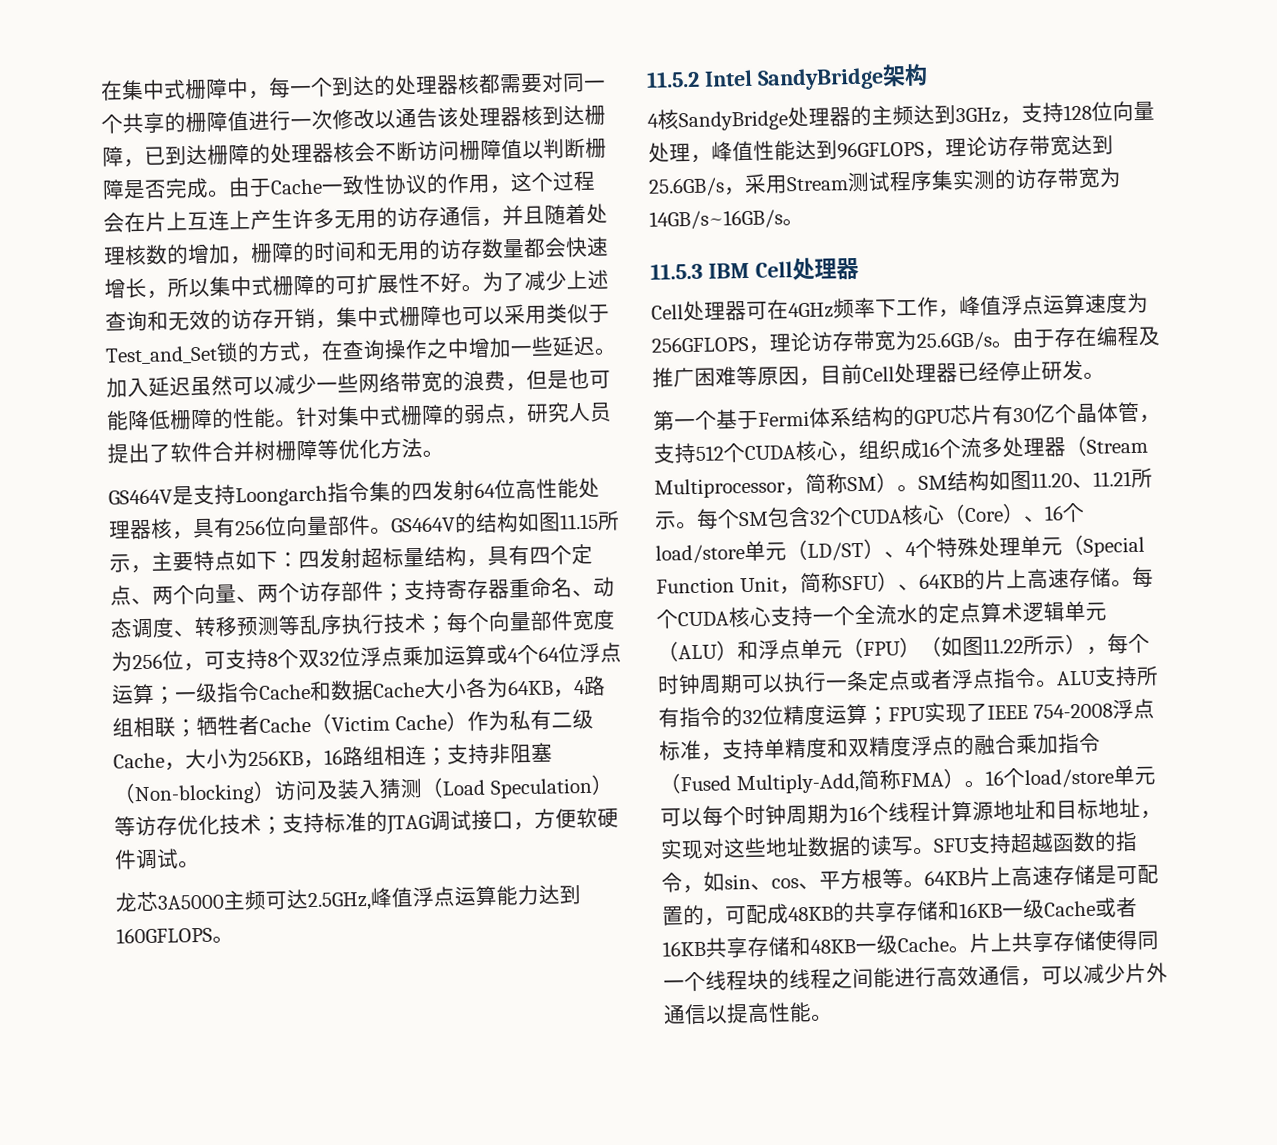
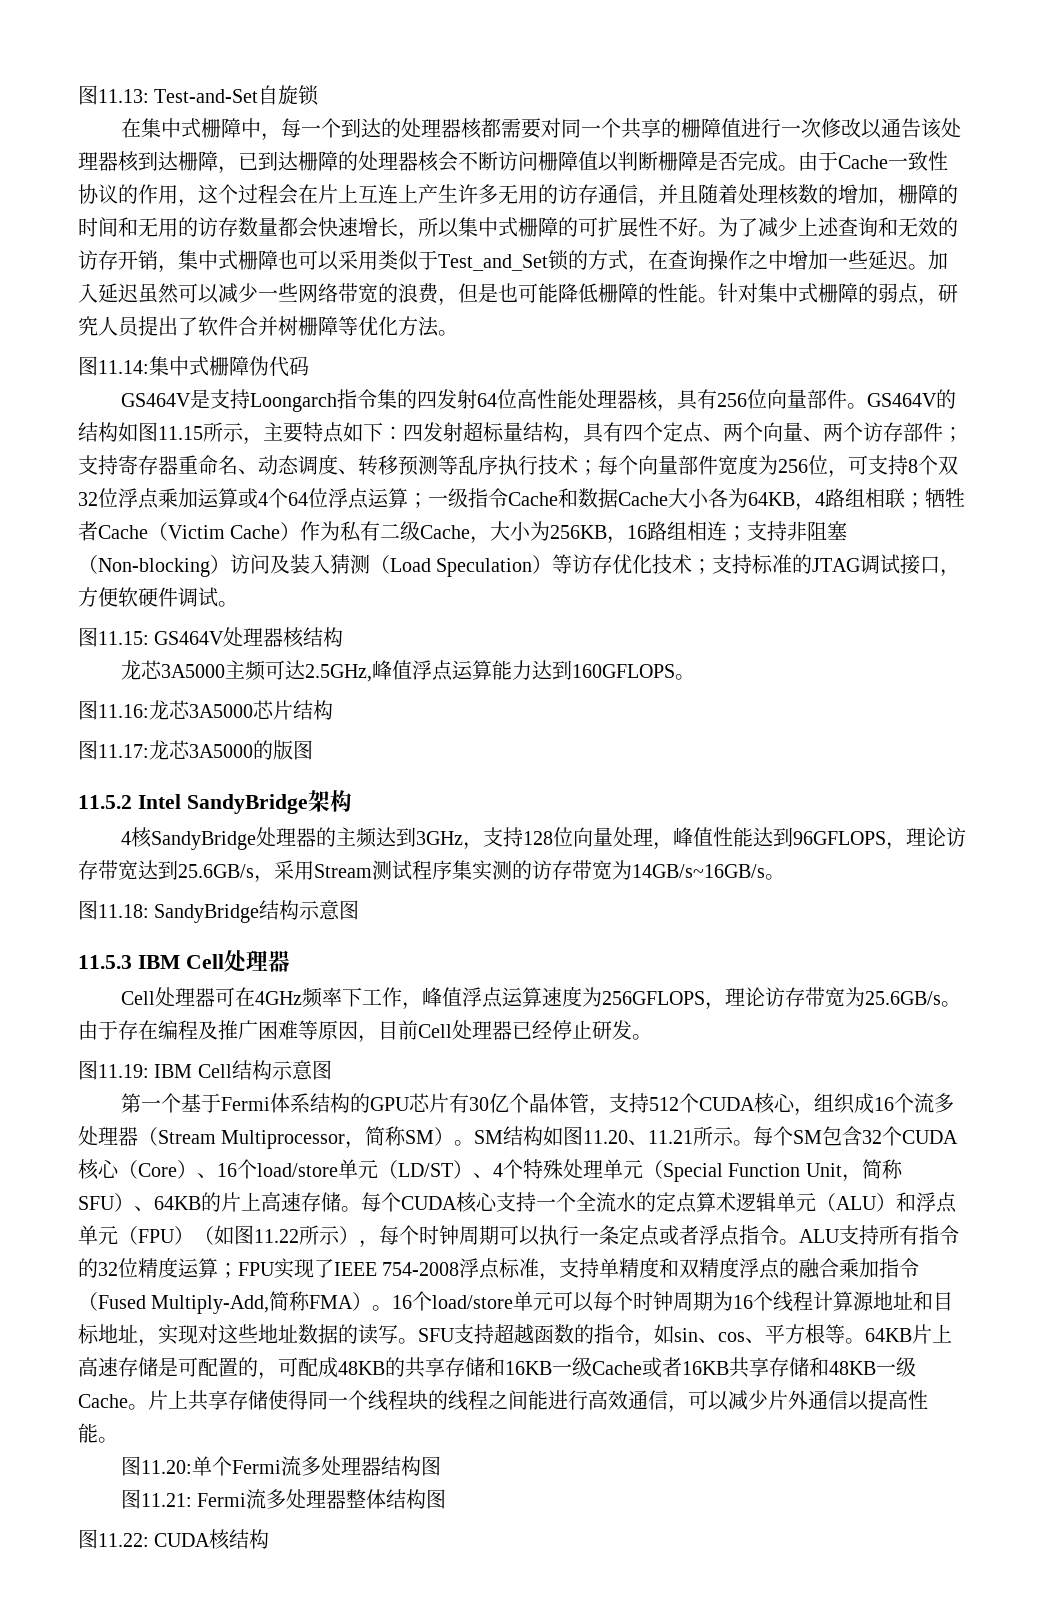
+ 图11.13: Test-and-Set自旋锁
+ 图11.14:集中式栅障伪代码
+ 图11.15: GS464V处理器核结构
+ 图11.16:龙芯3A5000芯片结构
+ 图11.17:龙芯3A5000的版图
+ 图11.18: SandyBridge结构示意图
+ 图11.19: IBM Cell结构示意图
+ 图11.20:单个Fermi流多处理器结构图
+ 图11.21: Fermi流多处理器整体结构图
+ 图11.22: CUDA核结构

